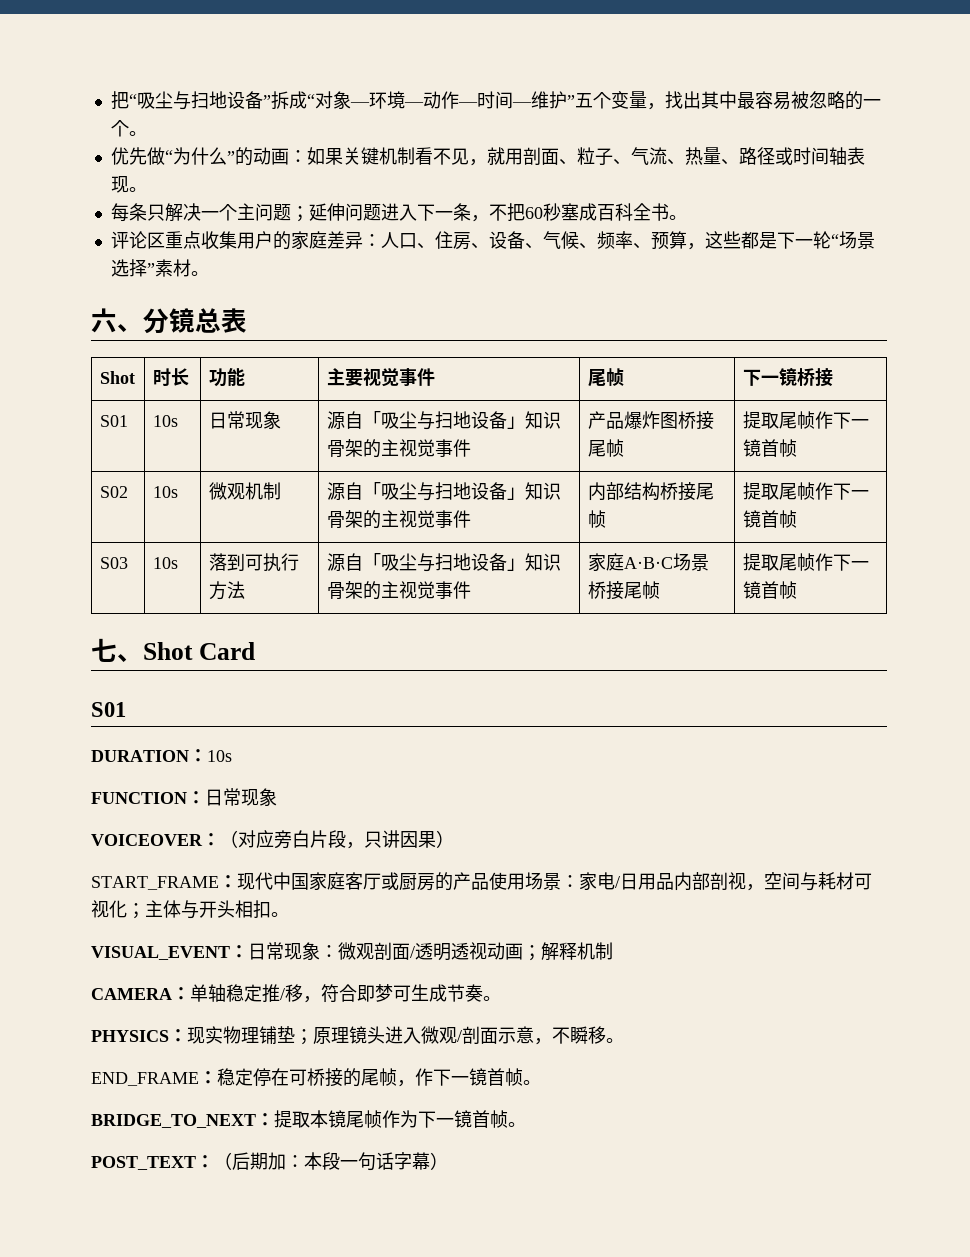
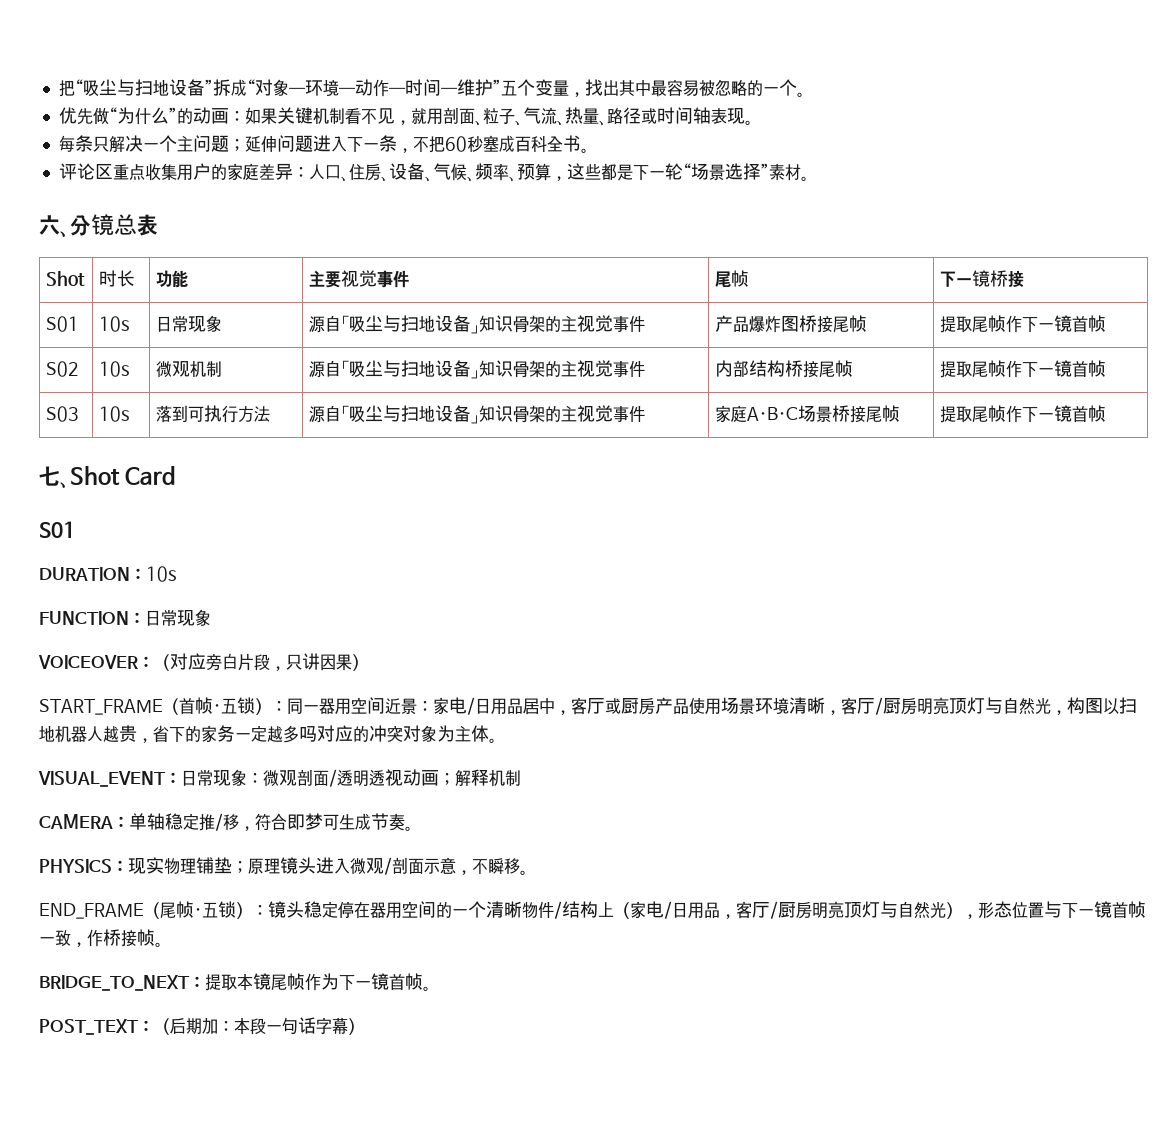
- START_FRAME：现代中国家庭客厅或厨房的产品使用场景：家电/日用品内部剖视，空间与耗材可视化；主体与开头相扣。
+ START_FRAME（首帧·五锁）：同一器用空间近景：家电/日用品居中，客厅或厨房产品使用场景环境清晰，客厅/厨房明亮顶灯与自然光，构图以扫地机器人越贵，省下的家务一定越多吗对应的冲突对象为主体。
- END_FRAME：稳定停在可桥接的尾帧，作下一镜首帧。
+ END_FRAME（尾帧·五锁）：镜头稳定停在器用空间的一个清晰物件/结构上（家电/日用品，客厅/厨房明亮顶灯与自然光），形态位置与下一镜首帧一致，作桥接帧。

